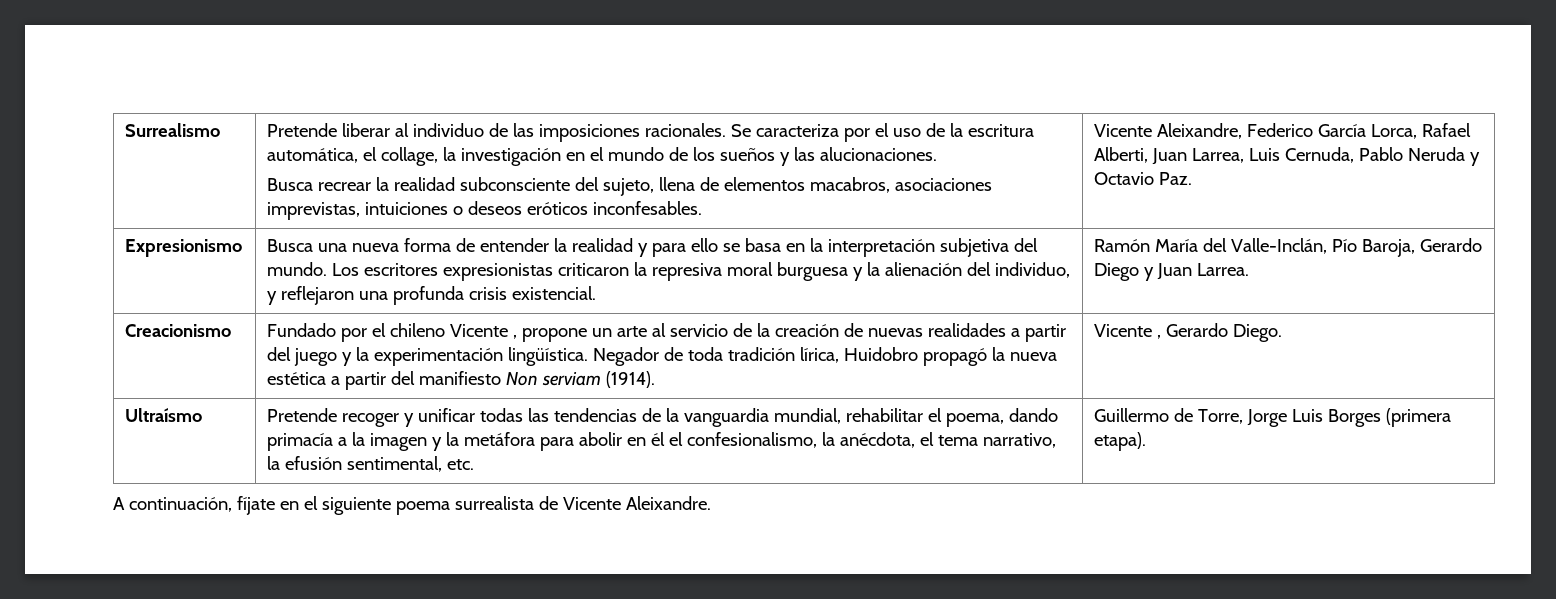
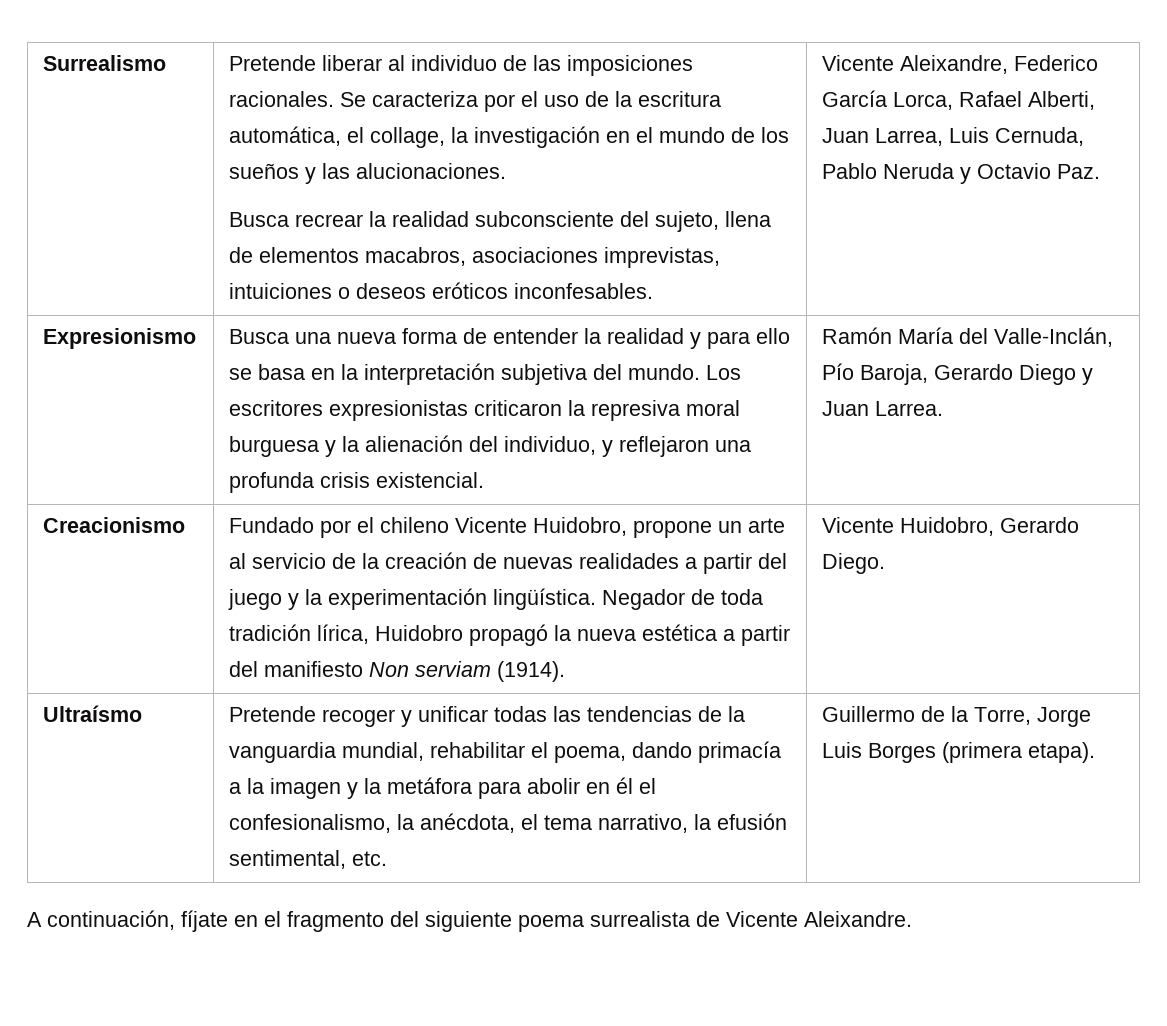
- Fundado por el chileno Vicente , propone un arte al servicio de la creación de nuevas realidades a partir del juego y la experimentación lingüística.
+ Fundado por el chileno Vicente Huidobro, propone un arte al servicio de la creación de nuevas realidades a partir del juego y la experimentación lingüística.
- Vicente , Gerardo Diego.
+ Vicente Huidobro, Gerardo Diego.
- Guillermo de Torre, Jorge Luis Borges (primera etapa).
+ Guillermo de la Torre, Jorge Luis Borges (primera etapa).
- A continuación, fíjate en el siguiente poema surrealista de Vicente Aleixandre.
+ A continuación, fíjate en el fragmento del siguiente poema surrealista de Vicente Aleixandre.

